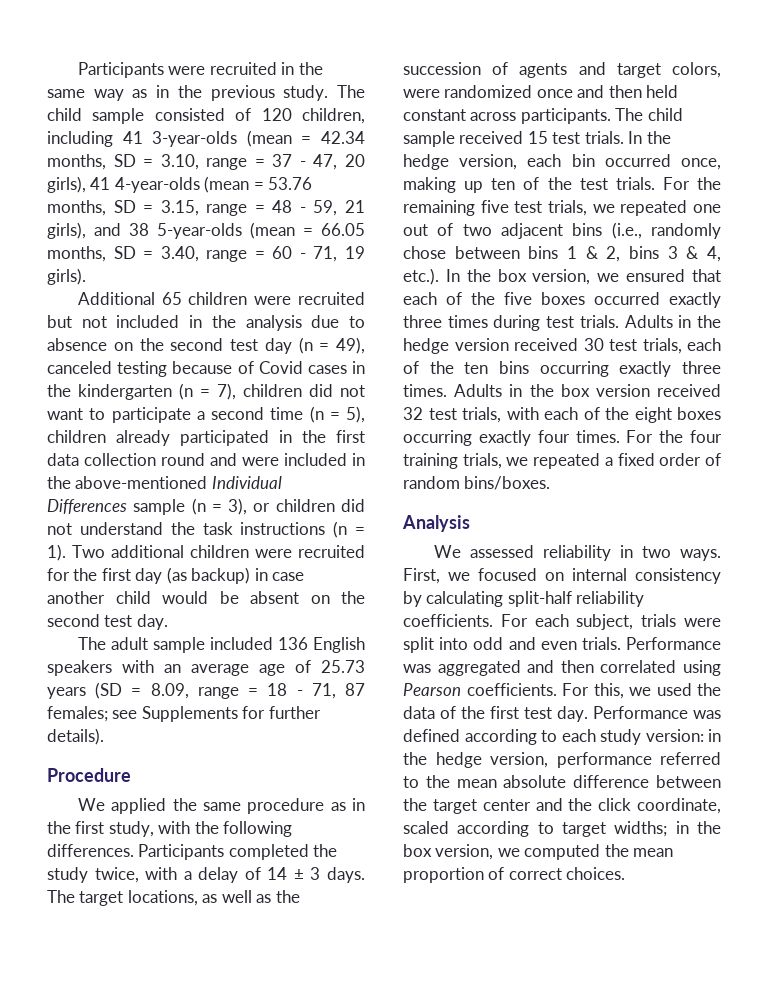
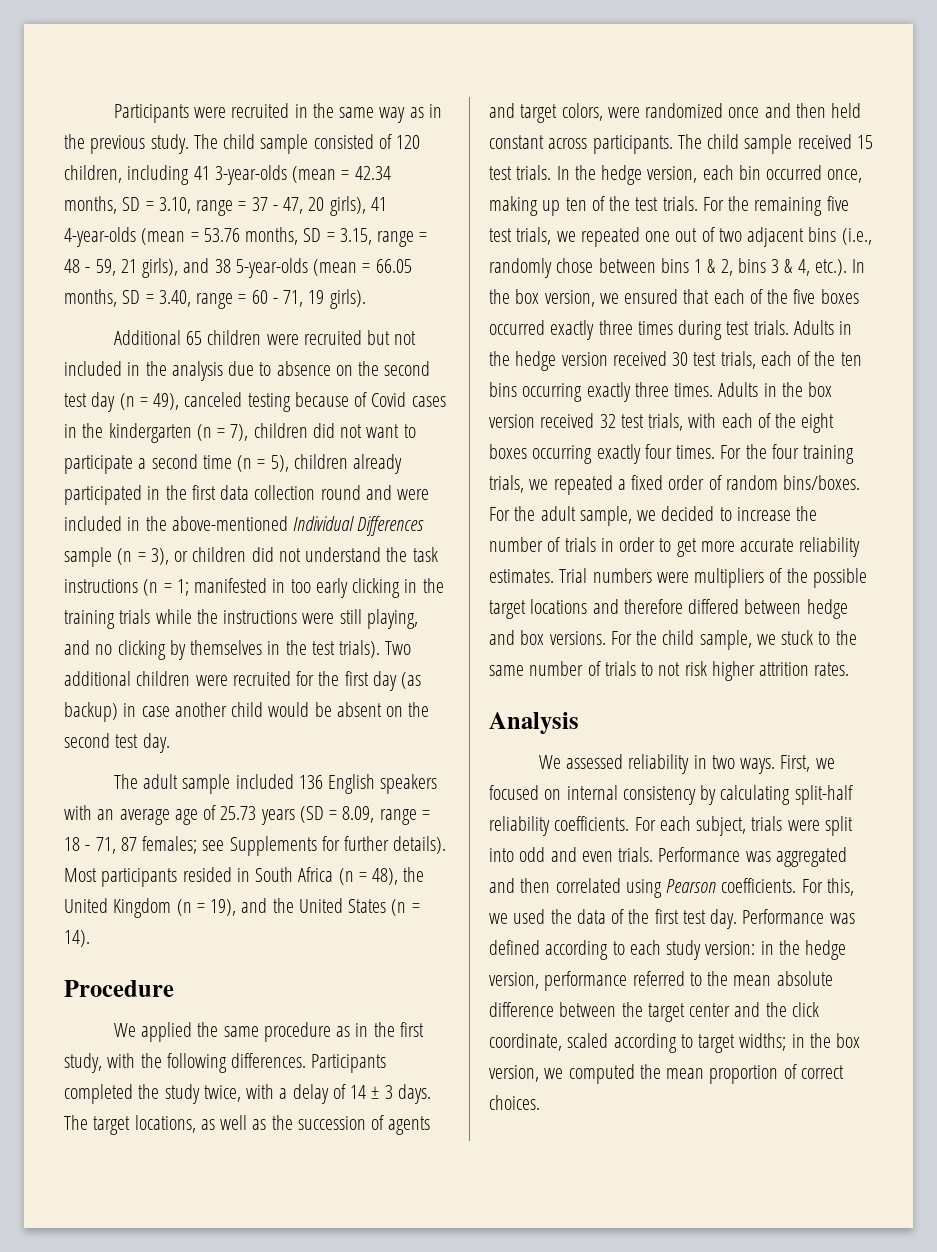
- Additional 65 children were recruited but not included in the analysis due to absence on the second test day (n = 49), canceled testing because of Covid cases in the kindergarten (n = 7), children did not want to participate a second time (n = 5), children already participated in the first data collection round and were included in the above-mentioned Individual Differences sample (n = 3), or children did not understand the task instructions (n = 1).
+ Additional 65 children were recruited but not included in the analysis due to absence on the second test day (n = 49), canceled testing because of Covid cases in the kindergarten (n = 7), children did not want to participate a second time (n = 5), children already participated in the first data collection round and were included in the above-mentioned Individual Differences sample (n = 3), or children did not understand the task instructions (n = 1; manifested in too early clicking in the training trials while the instructions were still playing, and no clicking by themselves in the test trials).
+ Most participants resided in South Africa (n = 48), the United Kingdom (n = 19), and the United States (n = 14).
+ For the adult sample, we decided to increase the number of trials in order to get more accurate reliability estimates. Trial numbers were multipliers of the possible target locations and therefore differed between hedge and box versions. For the child sample, we stuck to the same number of trials to not risk higher attrition rates.

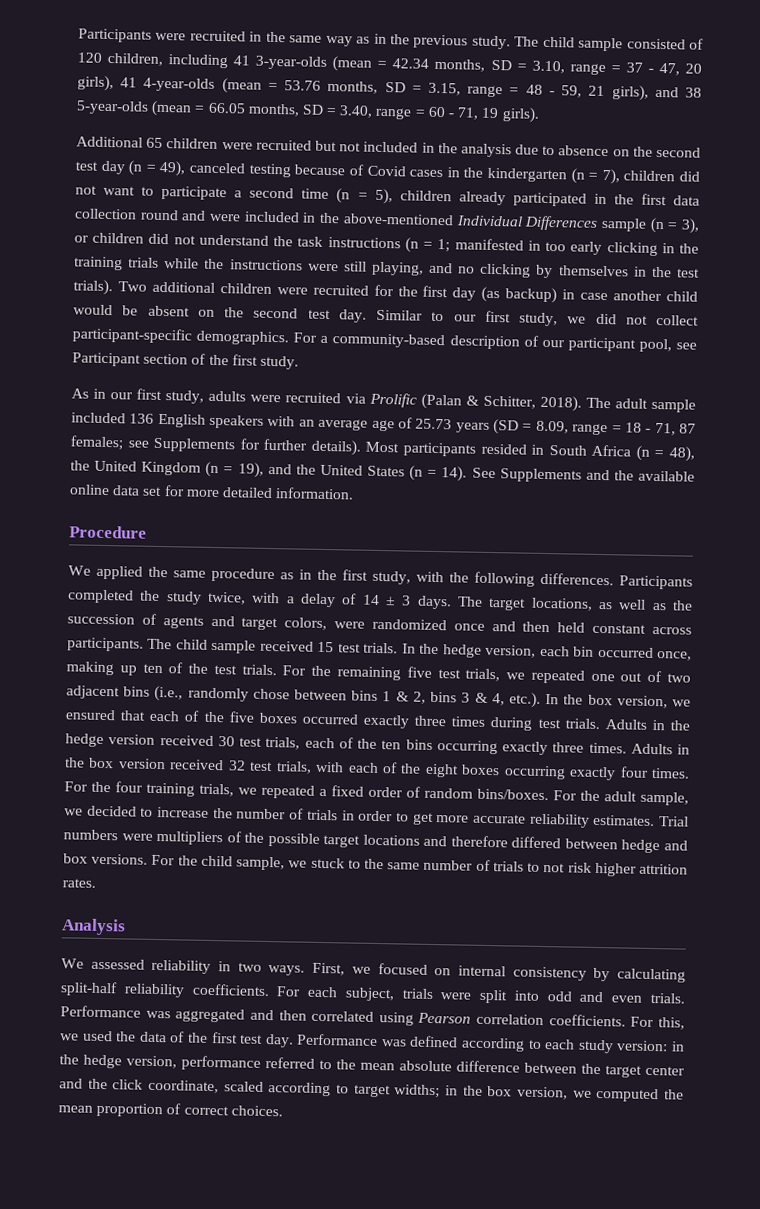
- Two additional children were recruited for the first day (as backup) in case another child would be absent on the second test day.
- The adult sample included 136 English speakers with an average age of 25.73 years (SD = 8.09, range = 18 - 71, 87 females; see Supplements for further details).
+ Two additional children were recruited for the first day (as backup) in case another child would be absent on the second test day. Similar to our first study, we did not collect participant-specific demographics. For a community-based description of our participant pool, see Participant section of the first study.
+ As in our first study, adults were recruited via Prolific (Palan & Schitter, 2018). The adult sample included 136 English speakers with an average age of 25.73 years (SD = 8.09, range = 18 - 71, 87 females; see Supplements for further details).
+ See Supplements and the available online data set for more detailed information.
- Performance was aggregated and then correlated using Pearson coefficients.
+ Performance was aggregated and then correlated using Pearson correlation coefficients.

